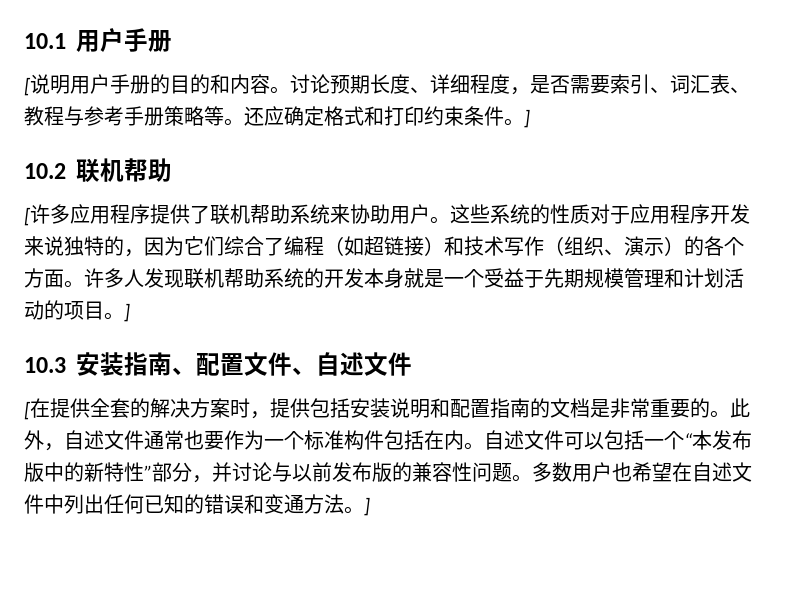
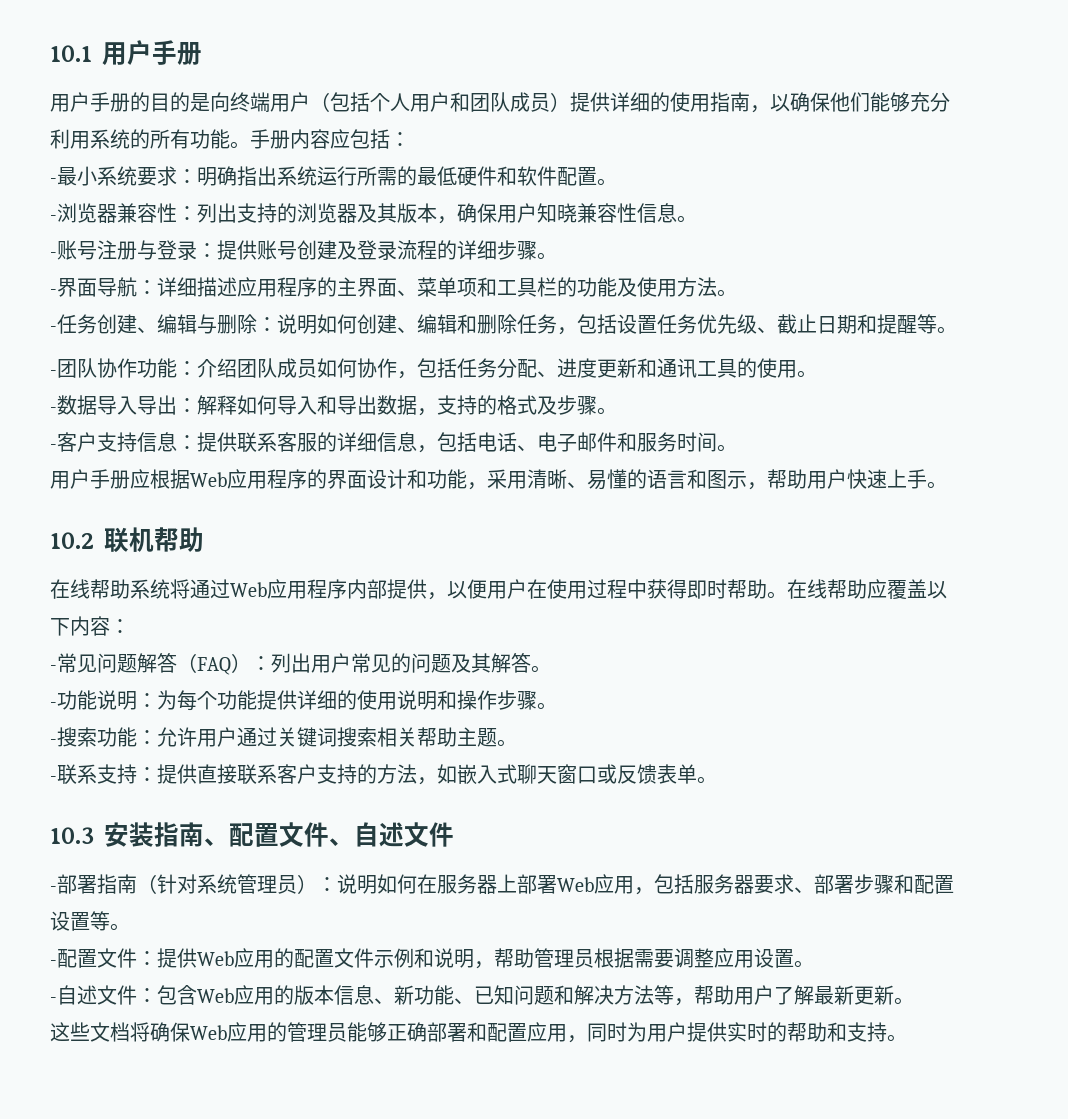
- [说明用户手册的目的和内容。讨论预期长度、详细程度，是否需要索引、词汇表、教程与参考手册策略等。还应确定格式和打印约束条件。]
+ 用户手册的目的是向终端用户（包括个人用户和团队成员）提供详细的使用指南，以确保他们能够充分利用系统的所有功能。手册内容应包括：
+ -最小系统要求：明确指出系统运行所需的最低硬件和软件配置。
+ -浏览器兼容性：列出支持的浏览器及其版本，确保用户知晓兼容性信息。
+ -账号注册与登录：提供账号创建及登录流程的详细步骤。
+ -界面导航：详细描述应用程序的主界面、菜单项和工具栏的功能及使用方法。
+ -任务创建、编辑与删除：说明如何创建、编辑和删除任务，包括设置任务优先级、截止日期和提醒等。
+ -团队协作功能：介绍团队成员如何协作，包括任务分配、进度更新和通讯工具的使用。
+ -数据导入导出：解释如何导入和导出数据，支持的格式及步骤。
+ -客户支持信息：提供联系客服的详细信息，包括电话、电子邮件和服务时间。
+ 用户手册应根据Web应用程序的界面设计和功能，采用清晰、易懂的语言和图示，帮助用户快速上手。
  10.2联机帮助
- [许多应用程序提供了联机帮助系统来协助用户。这些系统的性质对于应用程序开发来说独特的，因为它们综合了编程（如超链接）和技术写作（组织、演示）的各个方面。许多人发现联机帮助系统的开发本身就是一个受益于先期规模管理和计划活动的项目。]
+ 在线帮助系统将通过Web应用程序内部提供，以便用户在使用过程中获得即时帮助。在线帮助应覆盖以下内容：
+ -常见问题解答（FAQ）：列出用户常见的问题及其解答。
+ -功能说明：为每个功能提供详细的使用说明和操作步骤。
+ -搜索功能：允许用户通过关键词搜索相关帮助主题。
+ -联系支持：提供直接联系客户支持的方法，如嵌入式聊天窗口或反馈表单。
- [在提供全套的解决方案时，提供包括安装说明和配置指南的文档是非常重要的。此外，自述文件通常也要作为一个标准构件包括在内。自述文件可以包括一个“本发布版中的新特性”部分，并讨论与以前发布版的兼容性问题。多数用户也希望在自述文件中列出任何已知的错误和变通方法。]
+ -部署指南（针对系统管理员）：说明如何在服务器上部署Web应用，包括服务器要求、部署步骤和配置设置等。
+ -配置文件：提供Web应用的配置文件示例和说明，帮助管理员根据需要调整应用设置。
+ -自述文件：包含Web应用的版本信息、新功能、已知问题和解决方法等，帮助用户了解最新更新。
+ 这些文档将确保Web应用的管理员能够正确部署和配置应用，同时为用户提供实时的帮助和支持。

